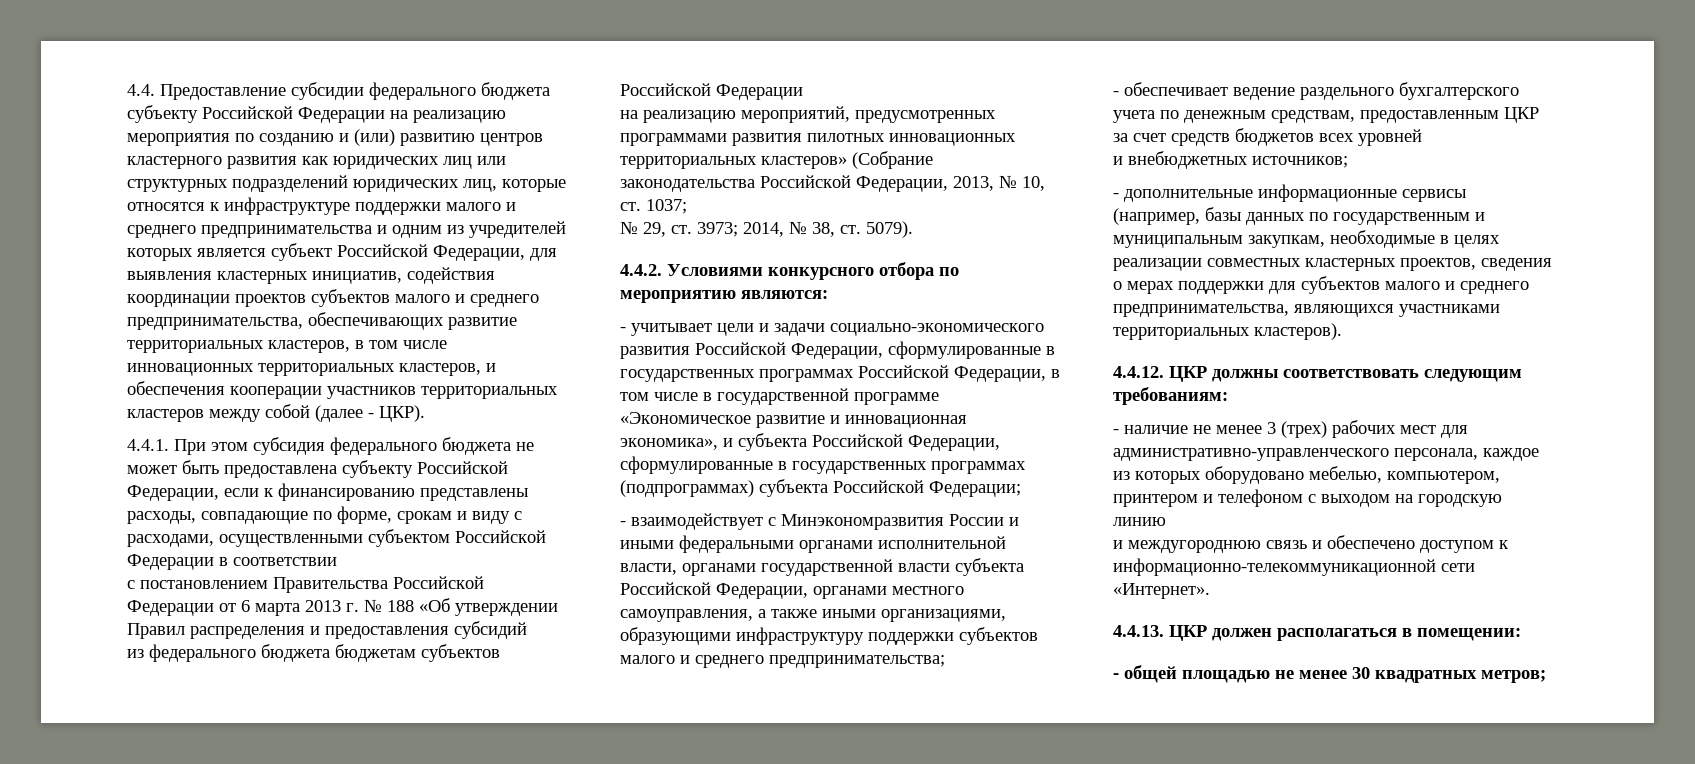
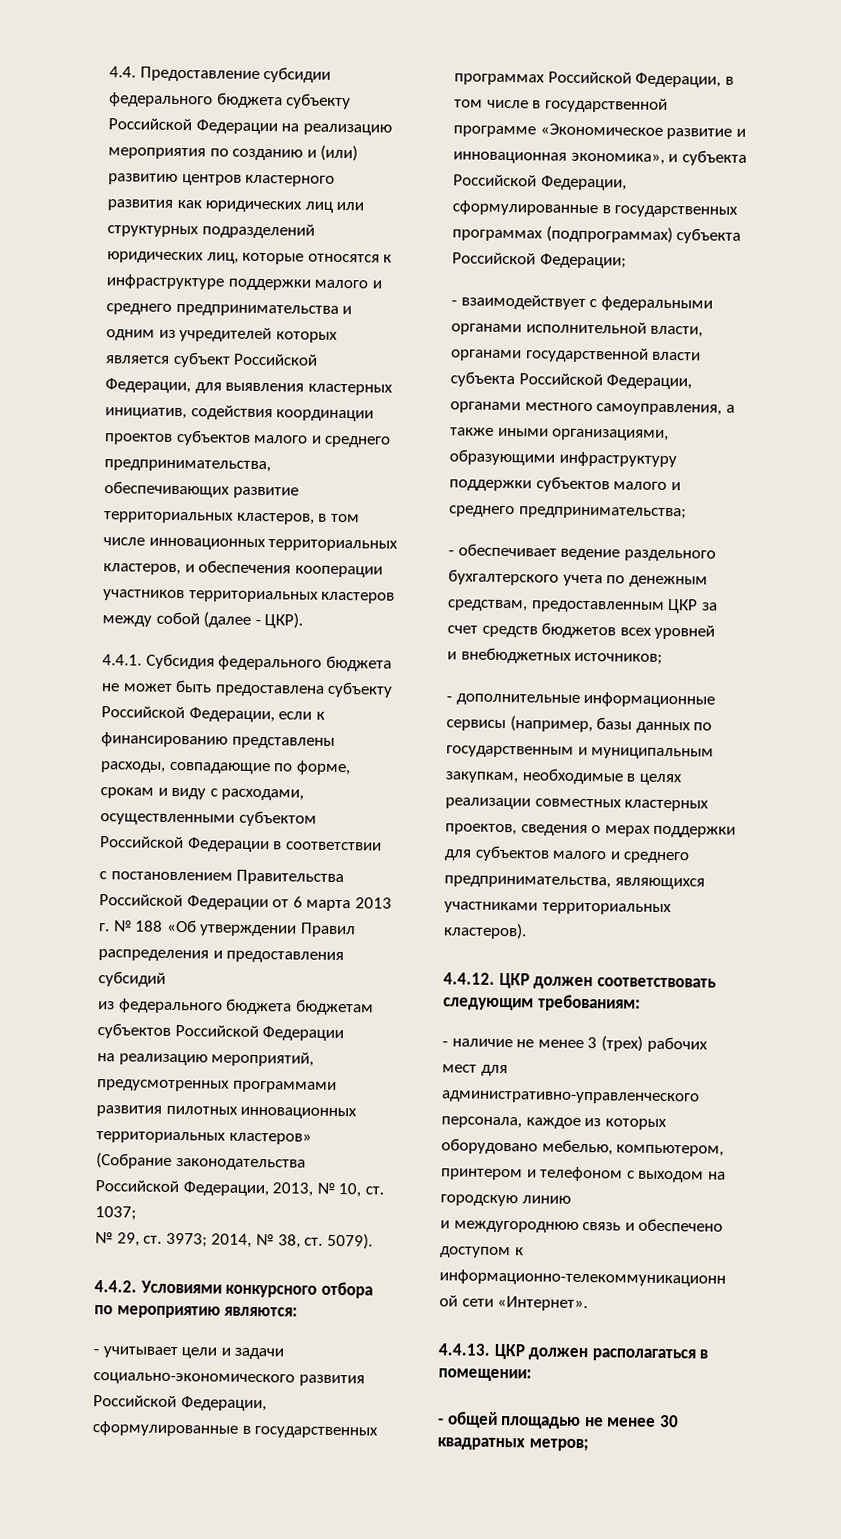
- 4.4.1. При этом субсидия федерального бюджета не может быть предоставлена субъекту Российской Федерации, если к финансированию представлены расходы, совпадающие по форме, срокам и виду с расходами, осуществленными субъектом Российской Федерации в соответствии
+ 4.4.1. Субсидия федерального бюджета не может быть предоставлена субъекту Российской Федерации, если к финансированию представлены расходы, совпадающие по форме, срокам и виду с расходами, осуществленными субъектом Российской Федерации в соответствии
- - взаимодействует с Минэкономразвития России и иными федеральными органами исполнительной власти, органами государственной власти субъекта Российской Федерации, органами местного самоуправления, а также иными организациями, образующими инфраструктуру поддержки субъектов малого и среднего предпринимательства;
+ - взаимодействует с федеральными органами исполнительной власти, органами государственной власти субъекта Российской Федерации, органами местного самоуправления, а также иными организациями, образующими инфраструктуру поддержки субъектов малого и среднего предпринимательства;
- 4.4.12. ЦКР должны соответствовать следующим требованиям:
+ 4.4.12. ЦКР должен соответствовать следующим требованиям:

